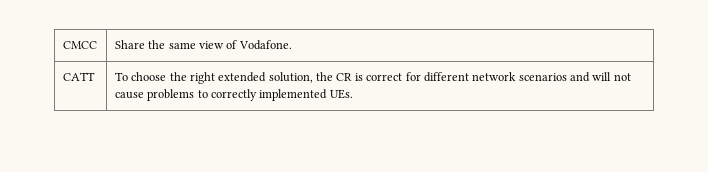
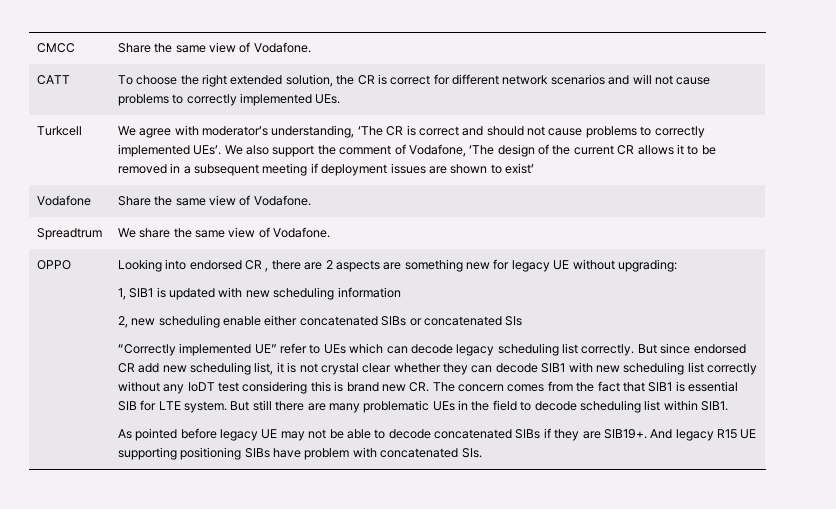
+ Turkcell | We agree with moderator’s understanding, ‘The CR is correct and should not cause problems to correctly implemented UEs’. We also support the comment of Vodafone, ‘The design of the current CR allows it to be removed in a subsequent meeting if deployment issues are shown to exist’
+ Vodafone | Share the same view of Vodafone.
+ Spreadtrum | We share the same view of Vodafone.
+ OPPO | Looking into endorsed CR , there are 2 aspects are something new for legacy UE without upgrading:
+ 1, SIB1 is updated with new scheduling information
+ 2, new scheduling enable either concatenated SIBs or concatenated SIs
+ “Correctly implemented UE” refer to UEs which can decode legacy scheduling list correctly. But since endorsed CR add new scheduling list, it is not crystal clear whether they can decode SIB1 with new scheduling list correctly without any IoDT test considering this is brand new CR. The concern comes from the fact that SIB1 is essential SIB for LTE system. But still there are many problematic UEs in the field to decode scheduling list within SIB1.
+ As pointed before legacy UE may not be able to decode concatenated SIBs if they are SIB19+. And legacy R15 UE supporting positioning SIBs have problem with concatenated SIs.

